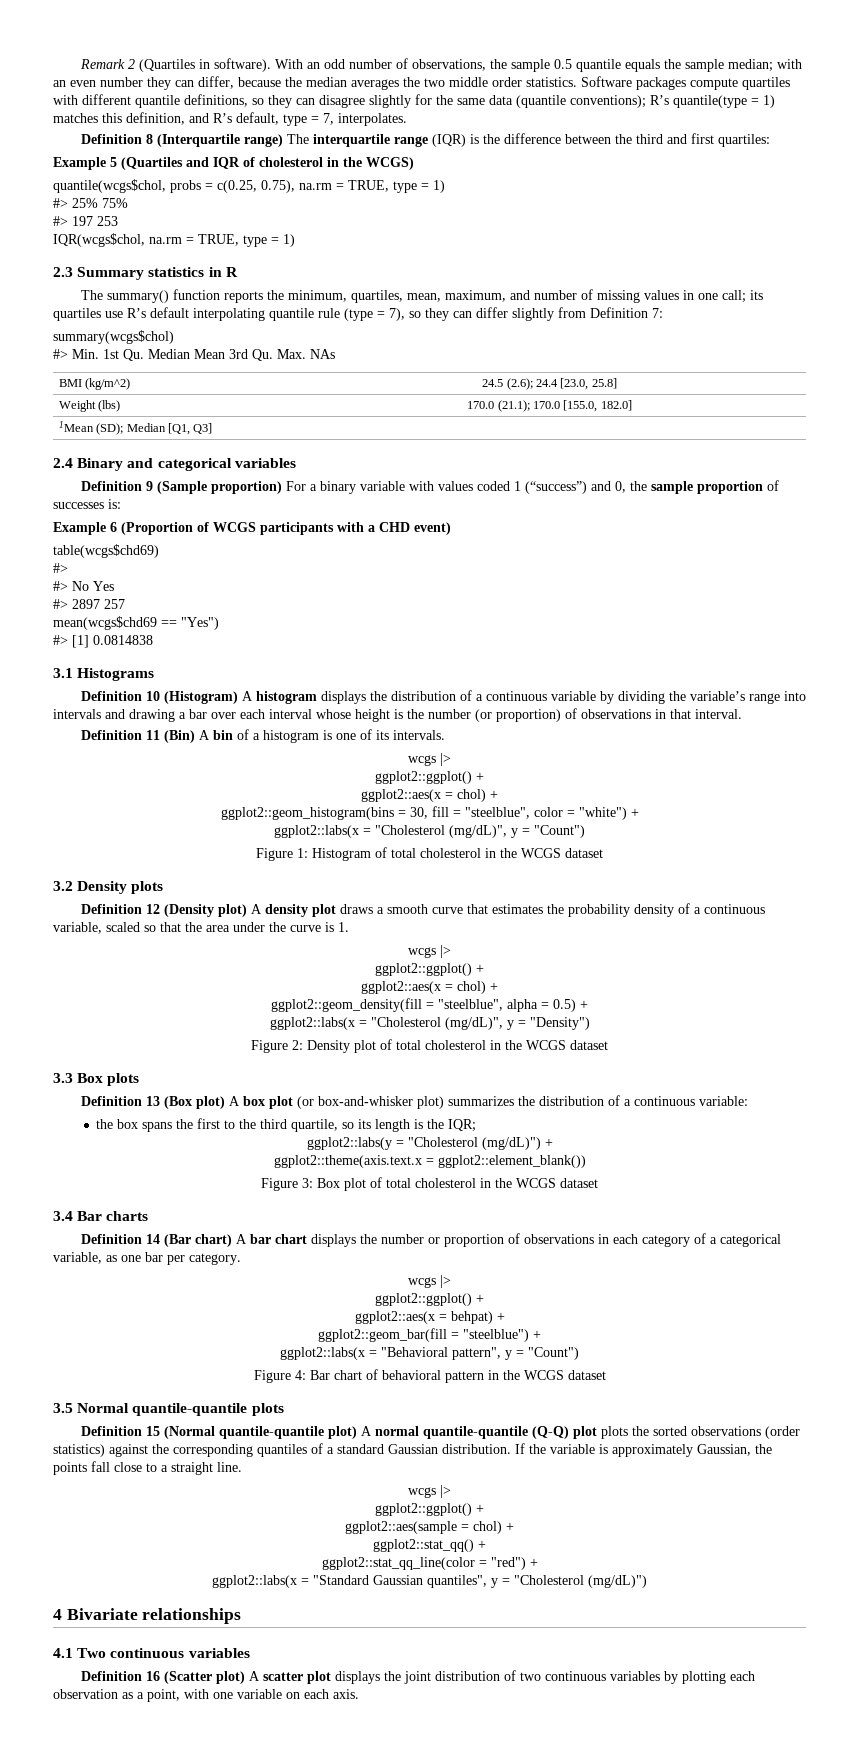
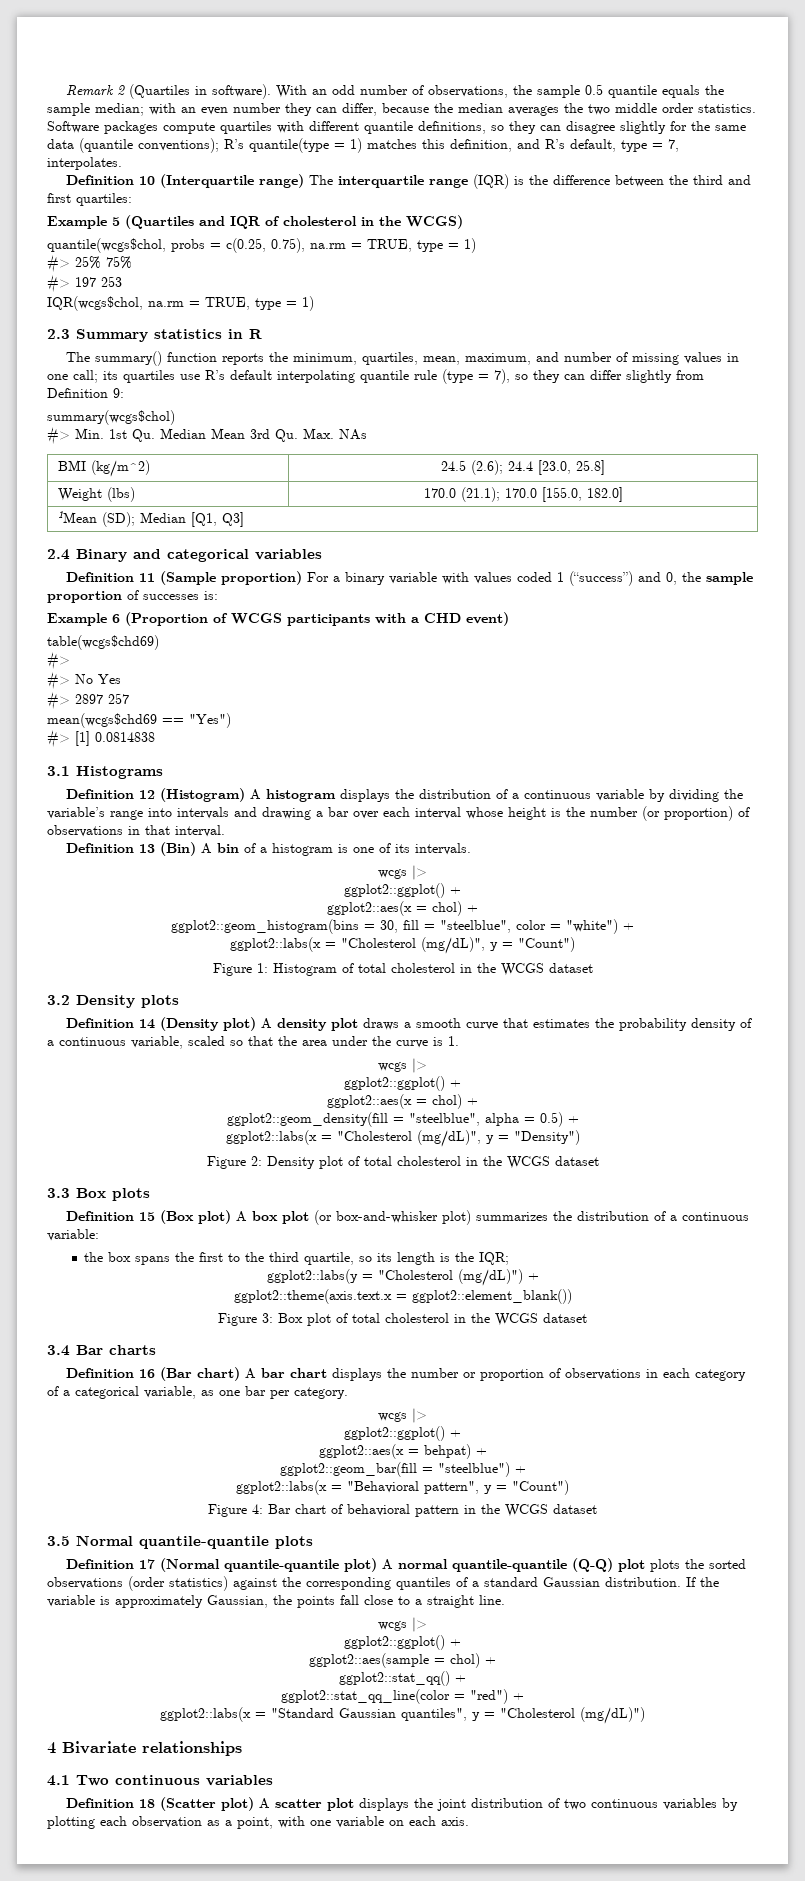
- Definition 8 (Interquartile range) The interquartile range (IQR) is the difference between the third and first quartiles:
+ Definition 10 (Interquartile range) The interquartile range (IQR) is the difference between the third and first quartiles:
- The summary() function reports the minimum, quartiles, mean, maximum, and number of missing values in one call; its quartiles use R’s default interpolating quantile rule (type = 7), so they can differ slightly from Definition 7:
+ The summary() function reports the minimum, quartiles, mean, maximum, and number of missing values in one call; its quartiles use R’s default interpolating quantile rule (type = 7), so they can differ slightly from Definition 9:
- Definition 9 (Sample proportion) For a binary variable with values coded 1 (“success”) and 0, the sample proportion of successes is:
+ Definition 11 (Sample proportion) For a binary variable with values coded 1 (“success”) and 0, the sample proportion of successes is:
- Definition 10 (Histogram) A histogram displays the distribution of a continuous variable by dividing the variable’s range into intervals and drawing a bar over each interval whose height is the number (or proportion) of observations in that interval.
+ Definition 12 (Histogram) A histogram displays the distribution of a continuous variable by dividing the variable’s range into intervals and drawing a bar over each interval whose height is the number (or proportion) of observations in that interval.
- Definition 11 (Bin) A bin of a histogram is one of its intervals.
+ Definition 13 (Bin) A bin of a histogram is one of its intervals.
- Definition 12 (Density plot) A density plot draws a smooth curve that estimates the probability density of a continuous variable, scaled so that the area under the curve is 1.
+ Definition 14 (Density plot) A density plot draws a smooth curve that estimates the probability density of a continuous variable, scaled so that the area under the curve is 1.
- Definition 13 (Box plot) A box plot (or box-and-whisker plot) summarizes the distribution of a continuous variable:
+ Definition 15 (Box plot) A box plot (or box-and-whisker plot) summarizes the distribution of a continuous variable:
- Definition 14 (Bar chart) A bar chart displays the number or proportion of observations in each category of a categorical variable, as one bar per category.
+ Definition 16 (Bar chart) A bar chart displays the number or proportion of observations in each category of a categorical variable, as one bar per category.
- Definition 15 (Normal quantile-quantile plot) A normal quantile-quantile (Q-Q) plot plots the sorted observations (order statistics) against the corresponding quantiles of a standard Gaussian distribution.
+ Definition 17 (Normal quantile-quantile plot) A normal quantile-quantile (Q-Q) plot plots the sorted observations (order statistics) against the corresponding quantiles of a standard Gaussian distribution.
- Definition 16 (Scatter plot) A scatter plot displays the joint distribution of two continuous variables by plotting each observation as a point, with one variable on each axis.
+ Definition 18 (Scatter plot) A scatter plot displays the joint distribution of two continuous variables by plotting each observation as a point, with one variable on each axis.

